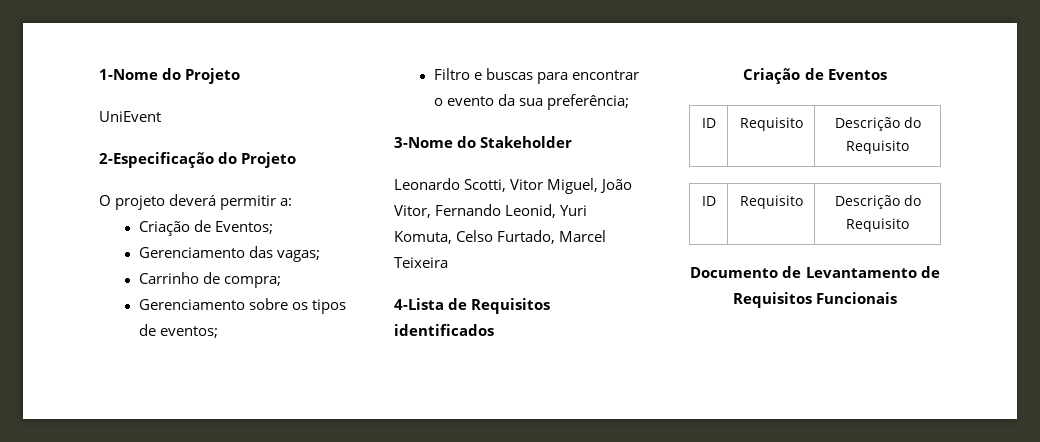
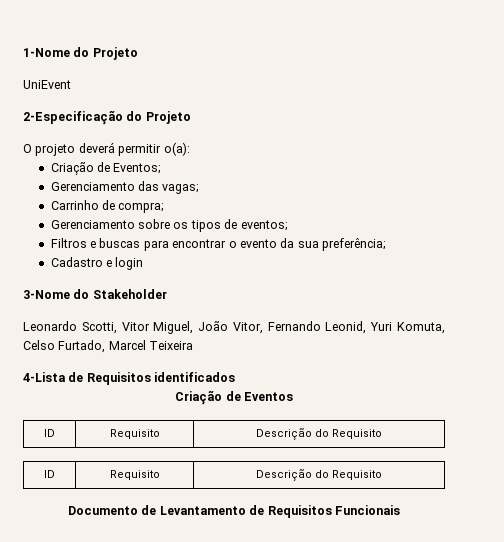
- O projeto deverá permitir a:
+ O projeto deverá permitir o(a):
- Filtro e buscas para encontrar o evento da sua preferência;
+ Filtros e buscas para encontrar o evento da sua preferência;
+ Cadastro e login

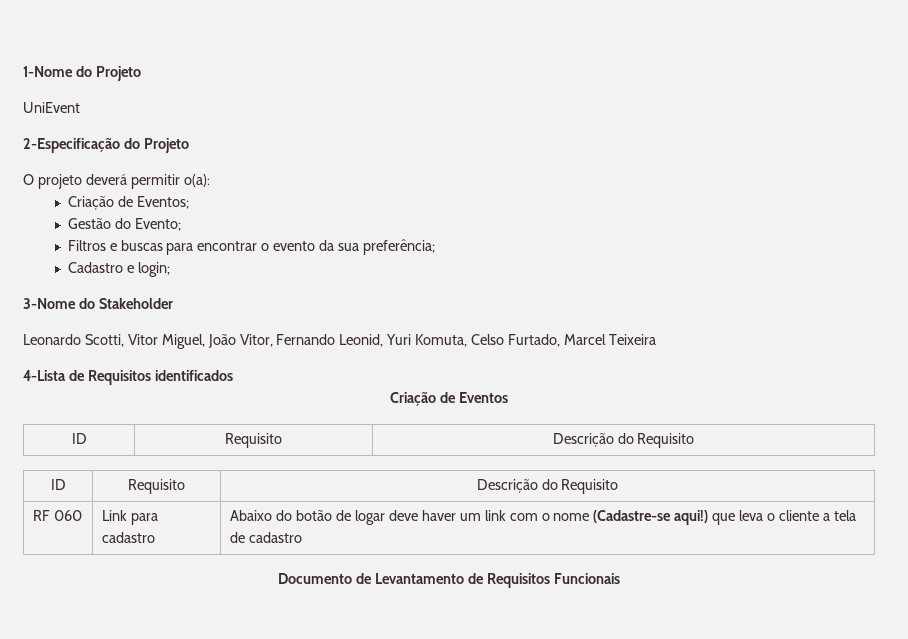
- Gerenciamento das vagas;
- Carrinho de compra;
- Gerenciamento sobre os tipos de eventos;
+ Gestão do Evento;
- Cadastro e login
+ Cadastro e login;
+ RF 060 | Link para cadastro | Abaixo do botão de logar deve haver um link com o nome (Cadastre-se aqui!) que leva o cliente a tela de cadastro

